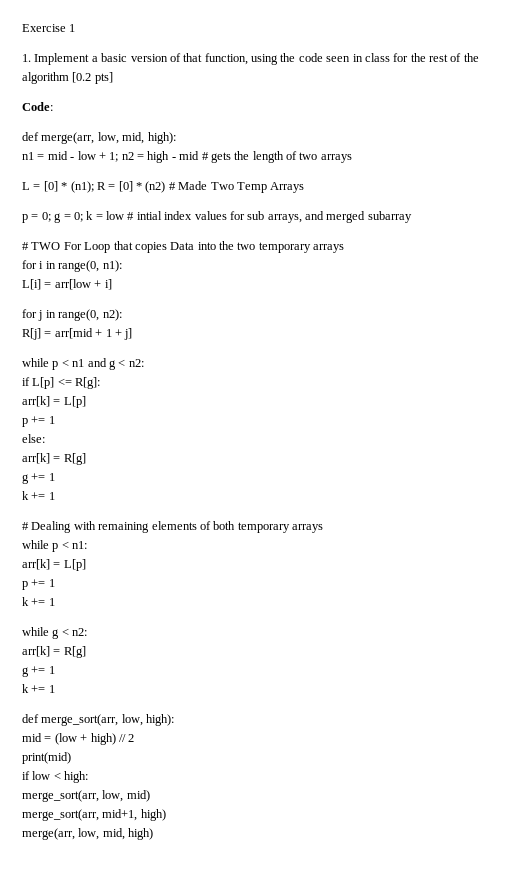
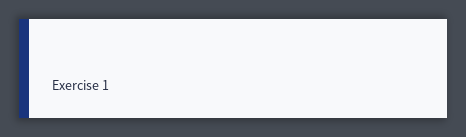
- 1. Implement a basic version of that function, using the code seen in class for the rest of the algorithm [0.2 pts]
- Code:
- def merge(arr, low, mid, high):
- n1 = mid - low + 1; n2 = high - mid # gets the length of two arrays
- L = [0] * (n1); R = [0] * (n2) # Made Two Temp Arrays
- p = 0; g = 0; k = low # intial index values for sub arrays, and merged subarray
- # TWO For Loop that copies Data into the two temporary arrays
- for i in range(0, n1):
- L[i] = arr[low + i]
- for j in range(0, n2):
- R[j] = arr[mid + 1 + j]
- while p < n1 and g < n2:
- if L[p] <= R[g]:
- arr[k] = L[p]
- p += 1
- else:
- arr[k] = R[g]
- g += 1
- k += 1
- # Dealing with remaining elements of both temporary arrays
- while p < n1:
- arr[k] = L[p]
- p += 1
- k += 1
- while g < n2:
- arr[k] = R[g]
- g += 1
- k += 1
- def merge_sort(arr, low, high):
- mid = (low + high) // 2
- print(mid)
- if low < high:
- merge_sort(arr, low, mid)
- merge_sort(arr, mid+1, high)
- merge(arr, low, mid, high)

